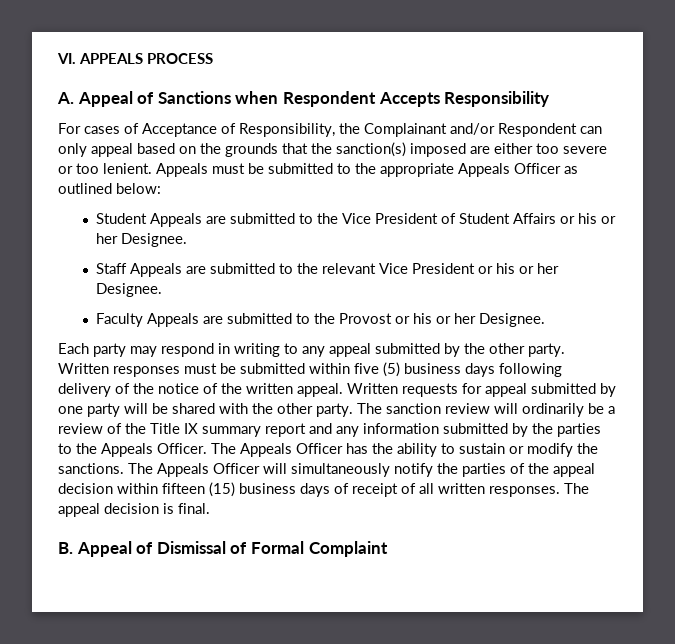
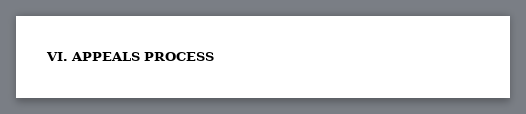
- A. Appeal of Sanctions when Respondent Accepts Responsibility
- For cases of Acceptance of Responsibility, the Complainant and/or Respondent can only appeal based on the grounds that the sanction(s) imposed are either too severe or too lenient. Appeals must be submitted to the appropriate Appeals Officer as outlined below:
- Student Appeals are submitted to the Vice President of Student Affairs or his or her Designee.
- Staff Appeals are submitted to the relevant Vice President or his or her Designee.
- Faculty Appeals are submitted to the Provost or his or her Designee.
- Each party may respond in writing to any appeal submitted by the other party. Written responses must be submitted within five (5) business days following delivery of the notice of the written appeal. Written requests for appeal submitted by one party will be shared with the other party. The sanction review will ordinarily be a review of the Title IX summary report and any information submitted by the parties to the Appeals Officer. The Appeals Officer has the ability to sustain or modify the sanctions. The Appeals Officer will simultaneously notify the parties of the appeal decision within fifteen (15) business days of receipt of all written responses. The appeal decision is final.
- B. Appeal of Dismissal of Formal Complaint

